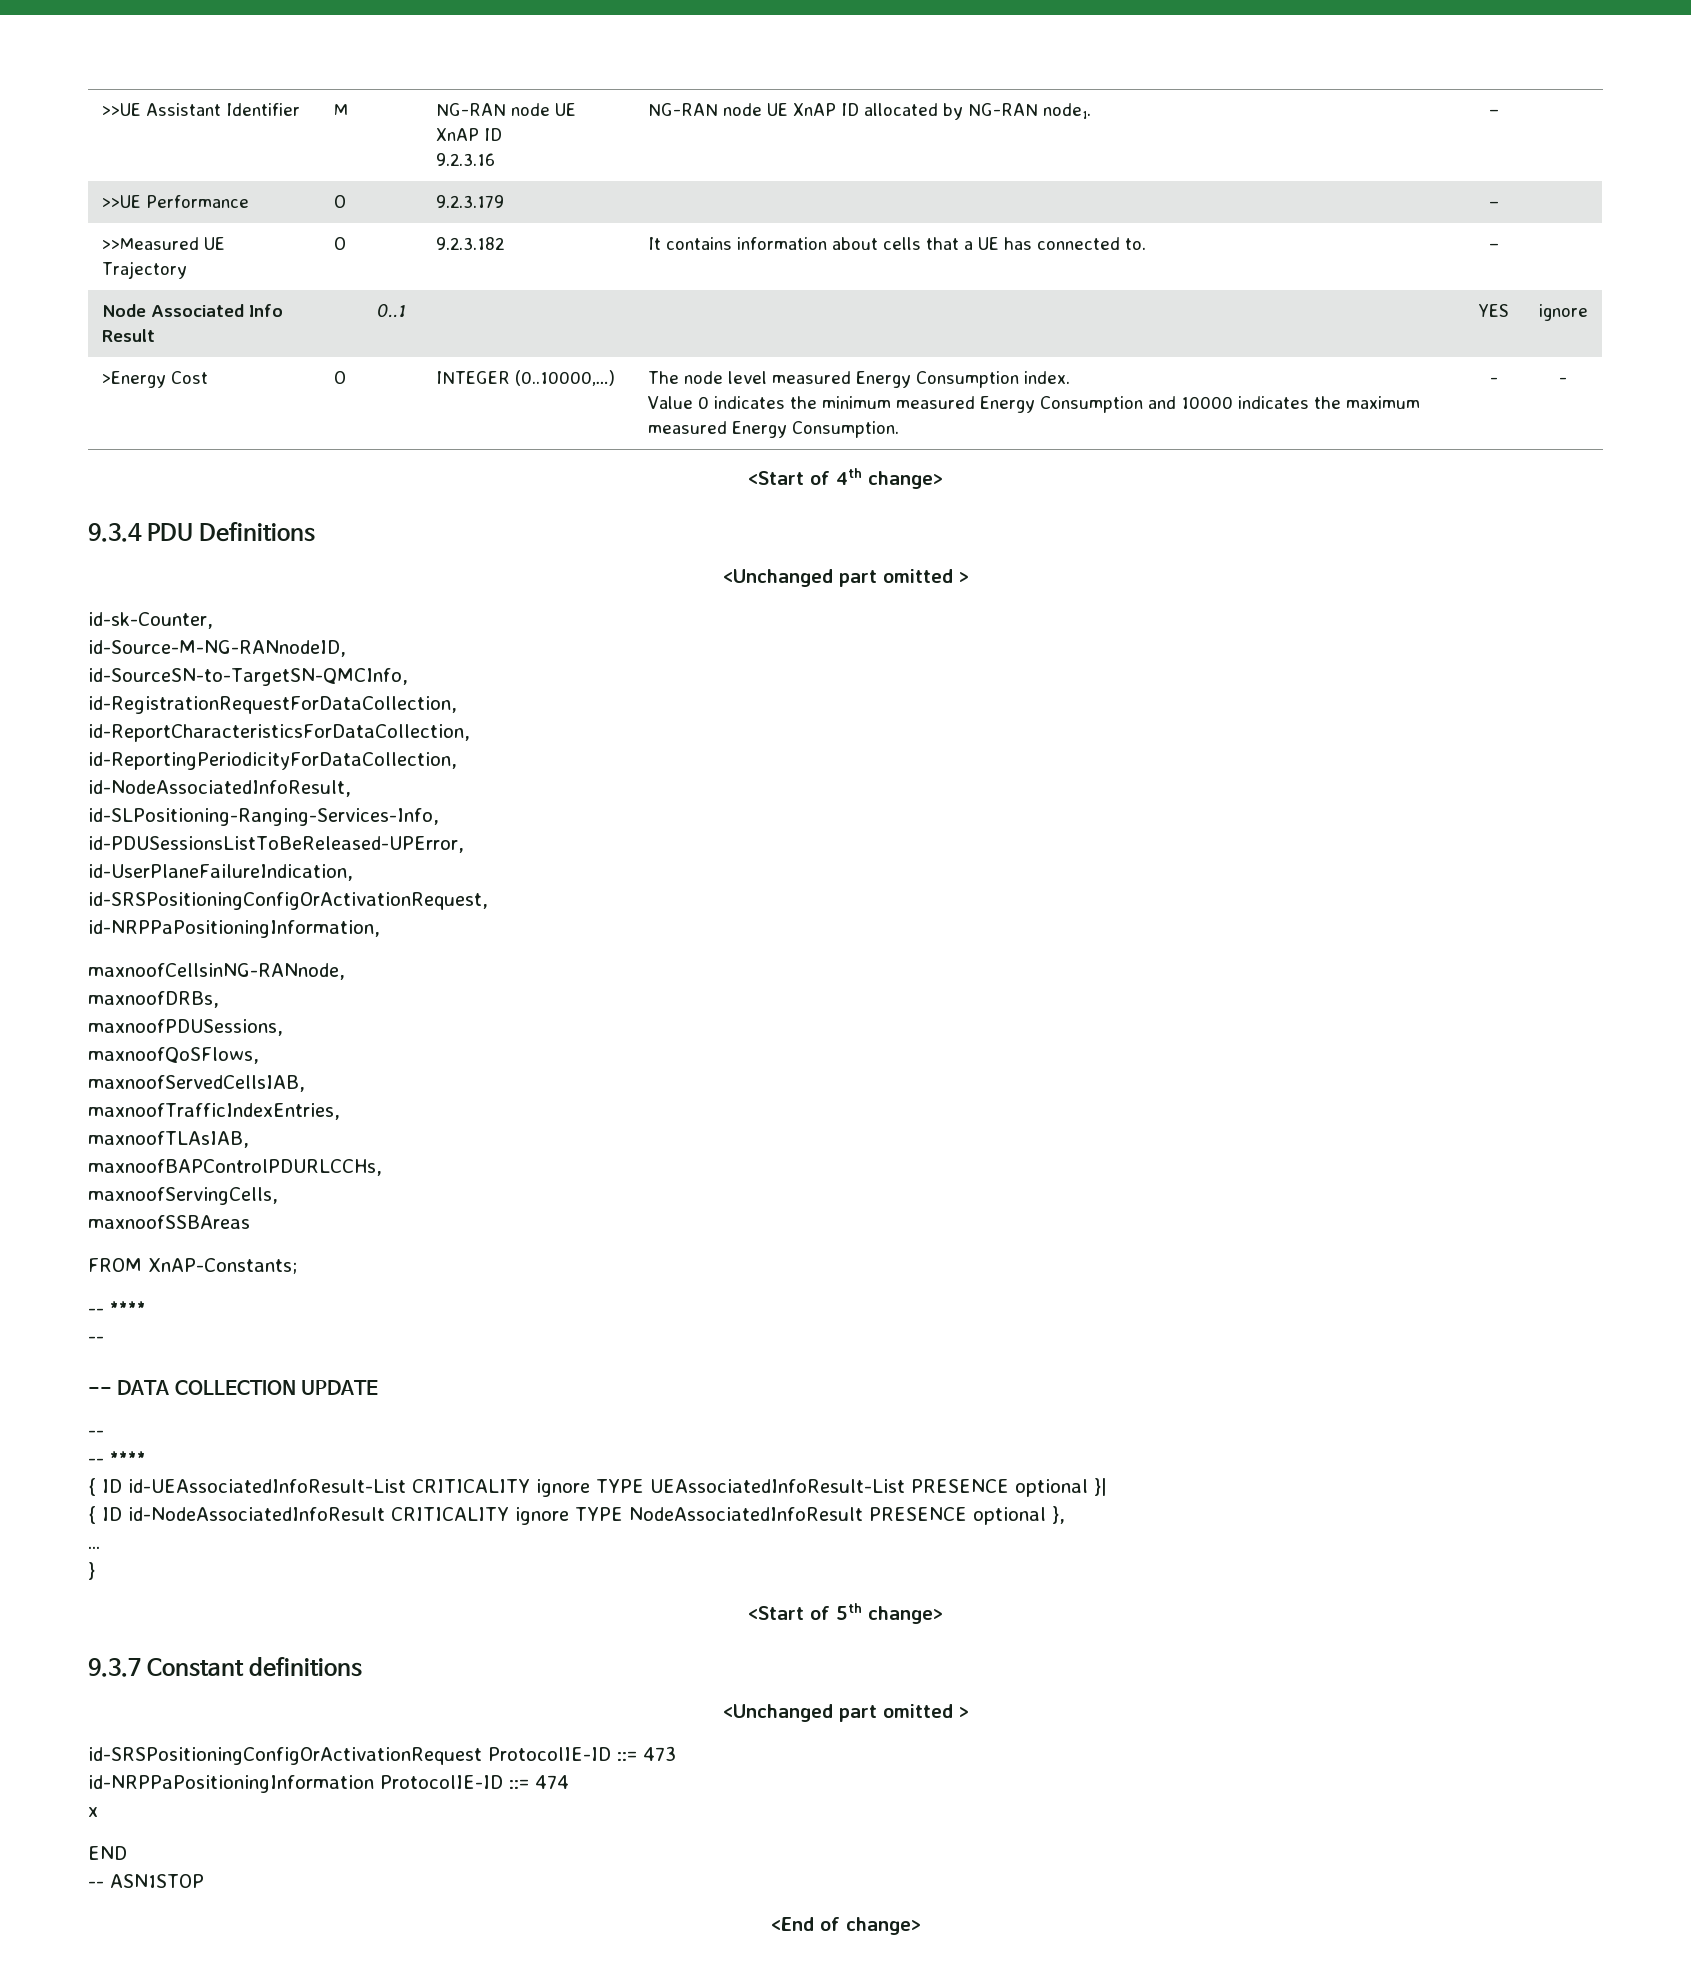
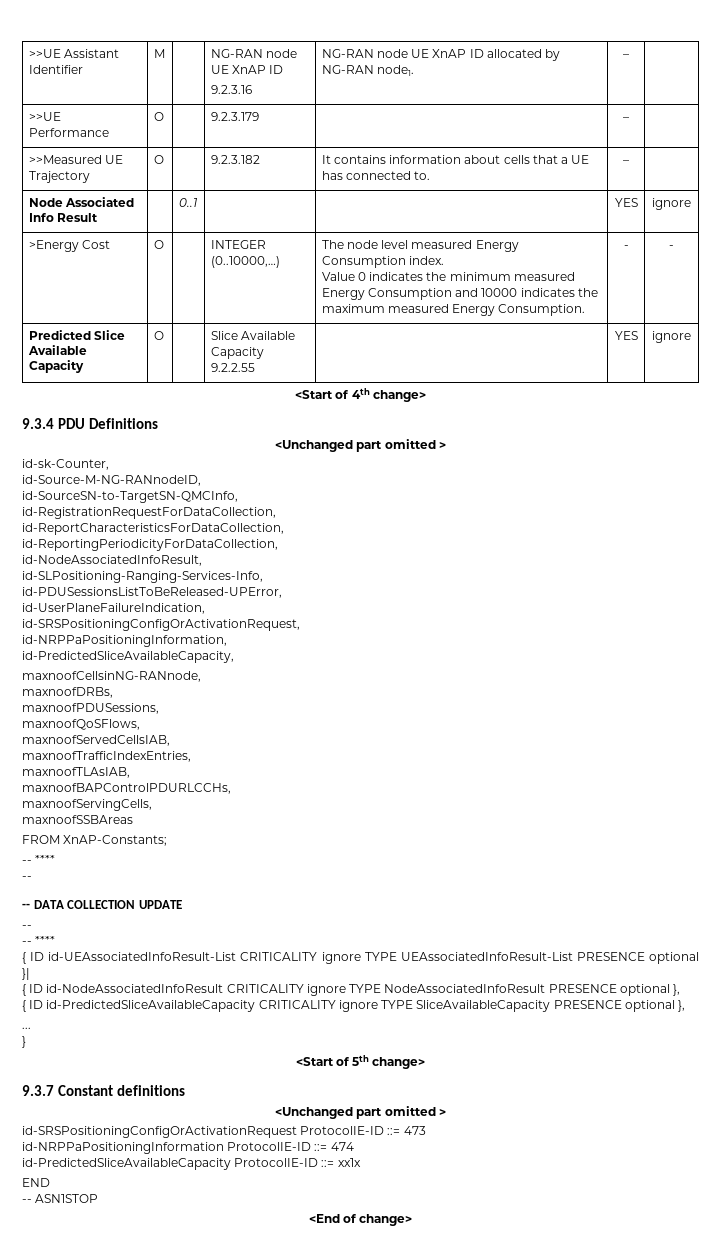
+ Predicted Slice Available Capacity | O | | Slice Available Capacity 9.2.2.55 | | YES | ignore
+ id-PredictedSliceAvailableCapacity,
+ { ID id-PredictedSliceAvailableCapacity CRITICALITY ignore TYPE SliceAvailableCapacity PRESENCE optional },
- x
+ id-PredictedSliceAvailableCapacity ProtocolIE-ID ::= xx1x

